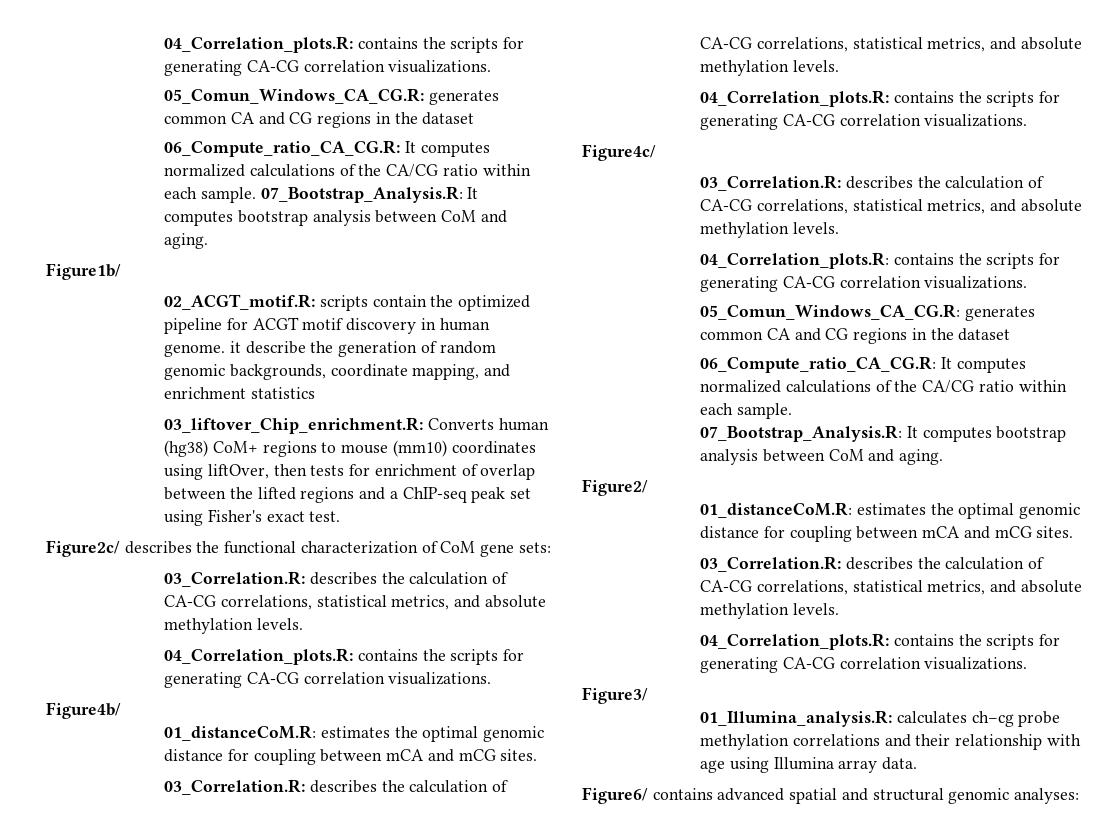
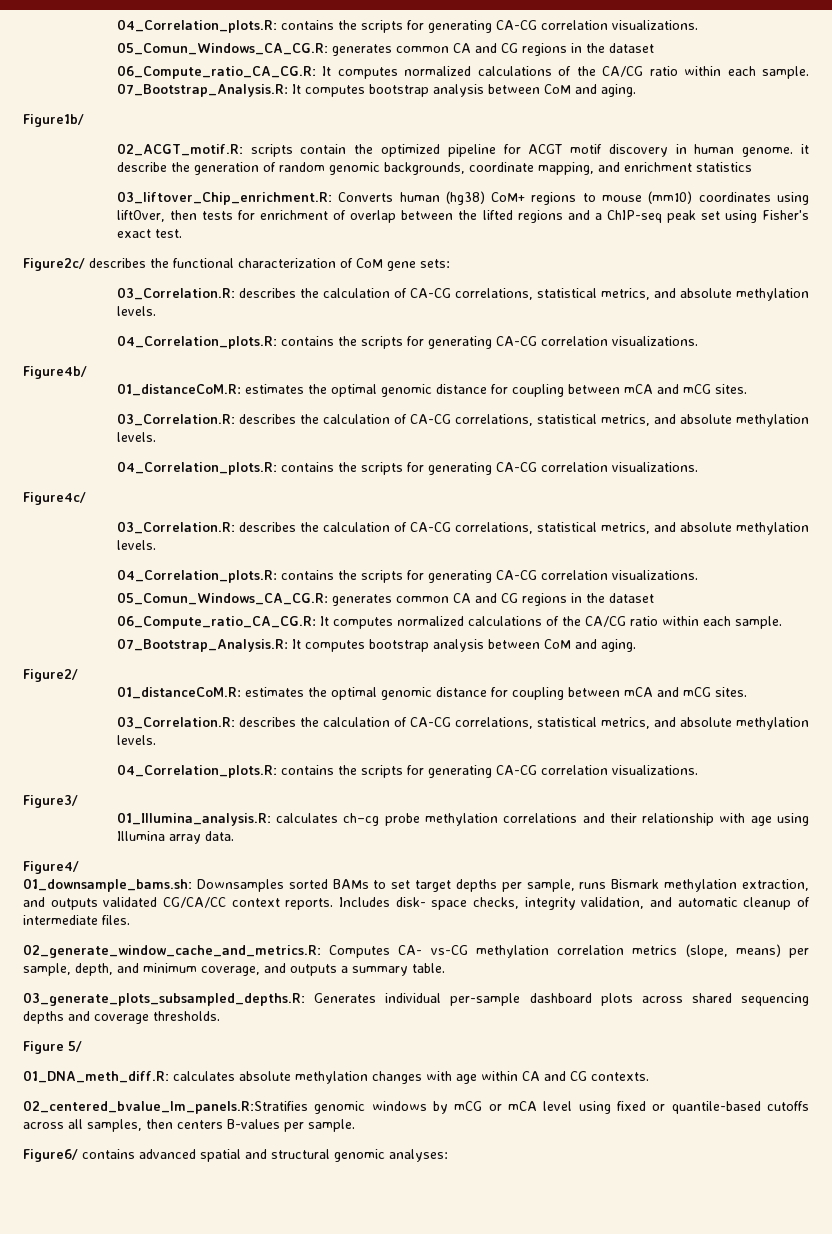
+ Figure4/
+ 01_downsample_bams.sh: Downsamples sorted BAMs to set target depths per sample, runs Bismark methylation extraction, and outputs validated CG/CA/CC context reports. Includes disk- space checks, integrity validation, and automatic cleanup of intermediate files.
+ 02_generate_window_cache_and_metrics.R: Computes CA- vs-CG methylation correlation metrics (slope, means) per sample, depth, and minimum coverage, and outputs a summary table.
+ 03_generate_plots_subsampled_depths.R: Generates individual per-sample dashboard plots across shared sequencing depths and coverage thresholds.
+ Figure 5/
+ 01_DNA_meth_diff.R: calculates absolute methylation changes with age within CA and CG contexts.
+ 02_centered_bvalue_lm_panels.R:Stratifies genomic windows by mCG or mCA level using fixed or quantile-based cutoffs across all samples, then centers B-values per sample.

